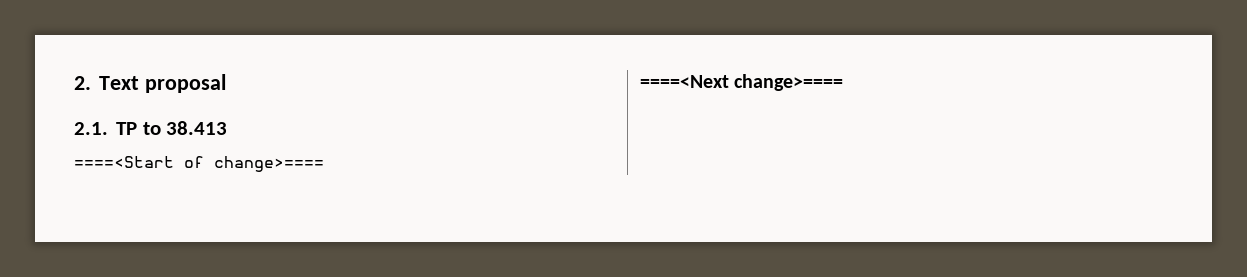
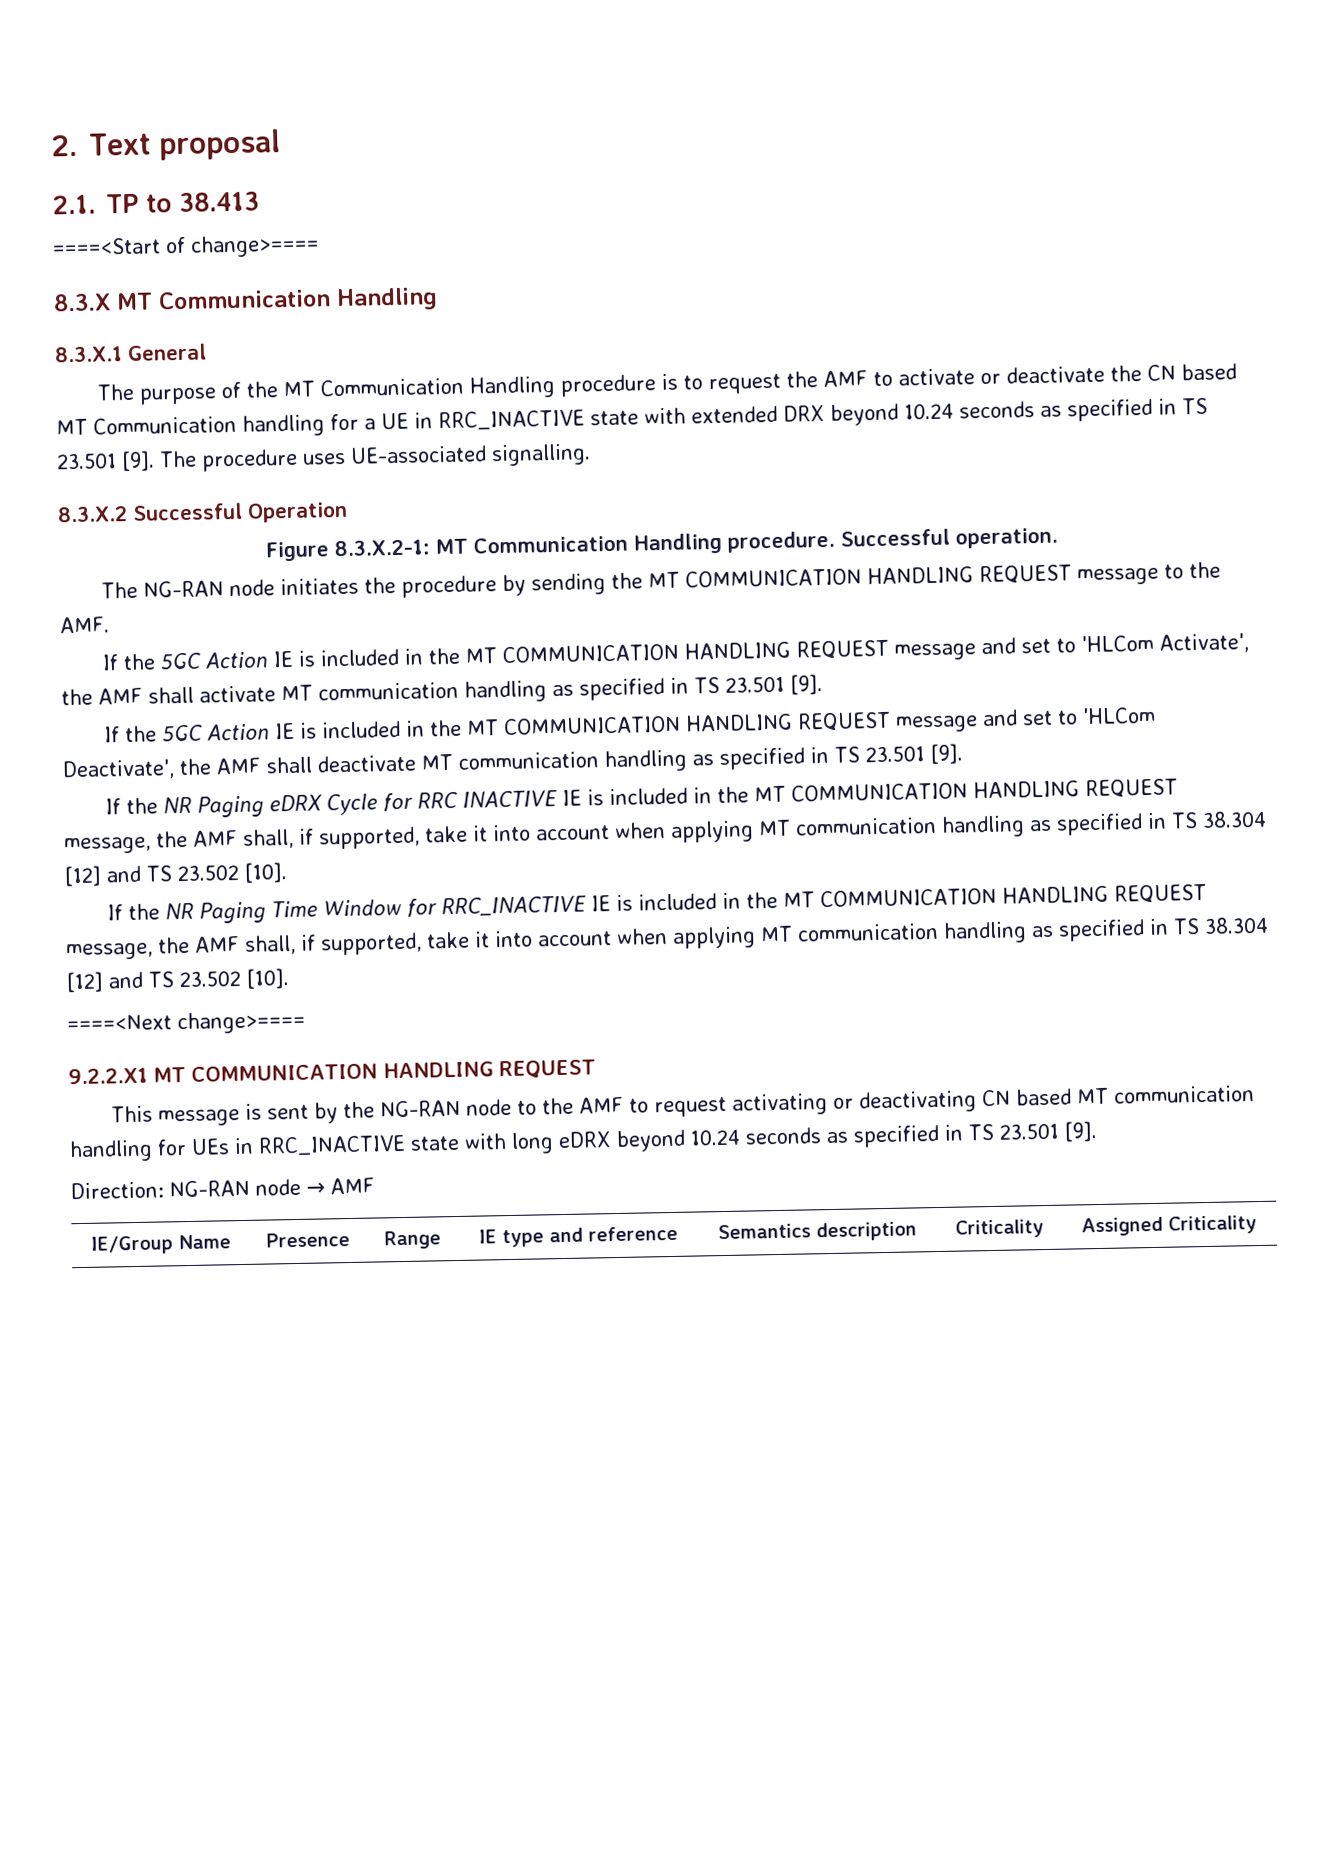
+ 8.3.X MT Communication Handling
+ 8.3.X.1 General
+ The purpose of the MT Communication Handling procedure is to request the AMF to activate or deactivate the CN based MT Communication handling for a UE in RRC_INACTIVE state with extended DRX beyond 10.24 seconds as specified in TS 23.501 [9]. The procedure uses UE-associated signalling.
+ 8.3.X.2 Successful Operation
+ Figure 8.3.X.2-1: MT Communication Handling procedure. Successful operation.
+ The NG-RAN node initiates the procedure by sending the MT COMMUNICATION HANDLING REQUEST message to the AMF.
+ If the 5GC Action IE is included in the MT COMMUNICATION HANDLING REQUEST message and set to 'HLCom Activate', the AMF shall activate MT communication handling as specified in TS 23.501 [9].
+ If the 5GC Action IE is included in the MT COMMUNICATION HANDLING REQUEST message and set to 'HLCom Deactivate', the AMF shall deactivate MT communication handling as specified in TS 23.501 [9].
+ If the NR Paging eDRX Cycle for RRC INACTIVE IE is included in the MT COMMUNICATION HANDLING REQUEST message, the AMF shall, if supported, take it into account when applying MT communication handling as specified in TS 38.304 [12] and TS 23.502 [10].
+ If the NR Paging Time Window for RRC_INACTIVE IE is included in the MT COMMUNICATION HANDLING REQUEST message, the AMF shall, if supported, take it into account when applying MT communication handling as specified in TS 38.304 [12] and TS 23.502 [10].
  ====<Next change>====
+ 9.2.2.X1 MT COMMUNICATION HANDLING REQUEST
+ This message is sent by the NG-RAN node to the AMF to request activating or deactivating CN based MT communication handling for UEs in RRC_INACTIVE state with long eDRX beyond 10.24 seconds as specified in TS 23.501 [9].
+ Direction: NG-RAN node → AMF
+ IE/Group Name | Presence | Range | IE type and reference | Semantics description | Criticality | Assigned Criticality

